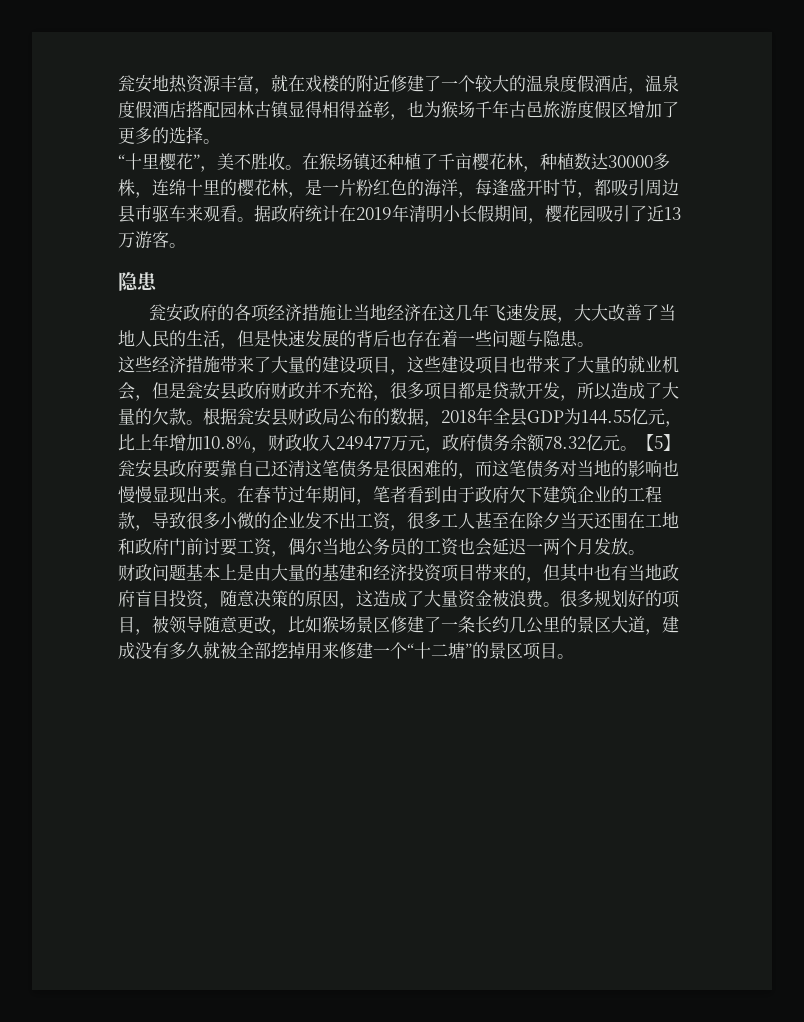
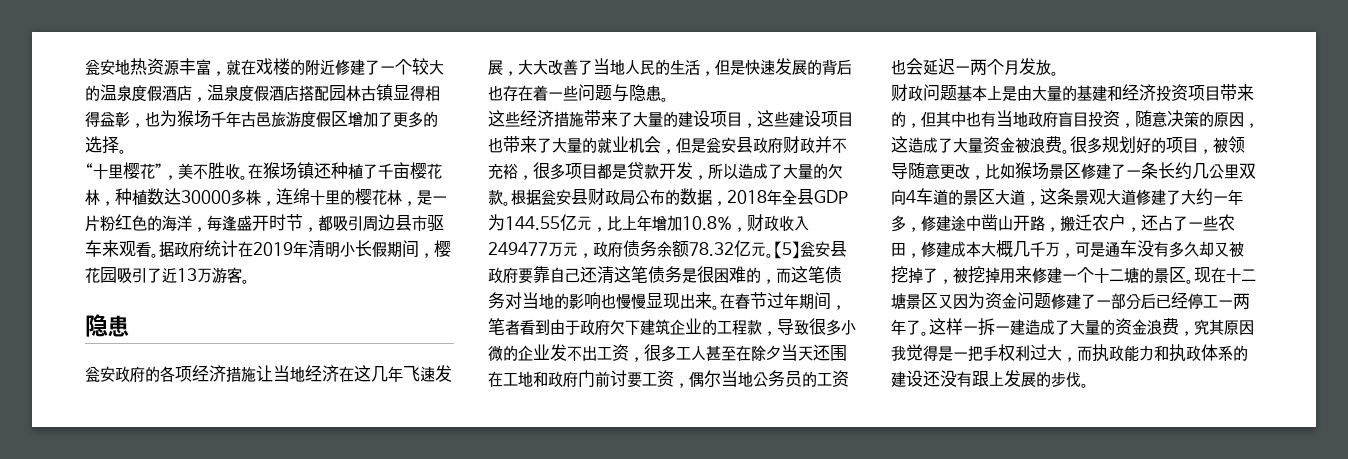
- 很多规划好的项目，被领导随意更改，比如猴场景区修建了一条长约几公里的景区大道，建成没有多久就被全部挖掉用来修建一个“十二塘”的景区项目。
+ 很多规划好的项目，被领导随意更改，比如猴场景区修建了一条长约几公里双向4车道的景区大道，这条景观大道修建了大约一年多，修建途中凿山开路，搬迁农户，还占了一些农田，修建成本大概几千万，可是通车没有多久却又被挖掉了，被挖掉用来修建一个十二塘的景区。现在十二塘景区又因为资金问题修建了一部分后已经停工一两年了。这样一拆一建造成了大量的资金浪费，究其原因我觉得是一把手权利过大，而执政能力和执政体系的建设还没有跟上发展的步伐。

